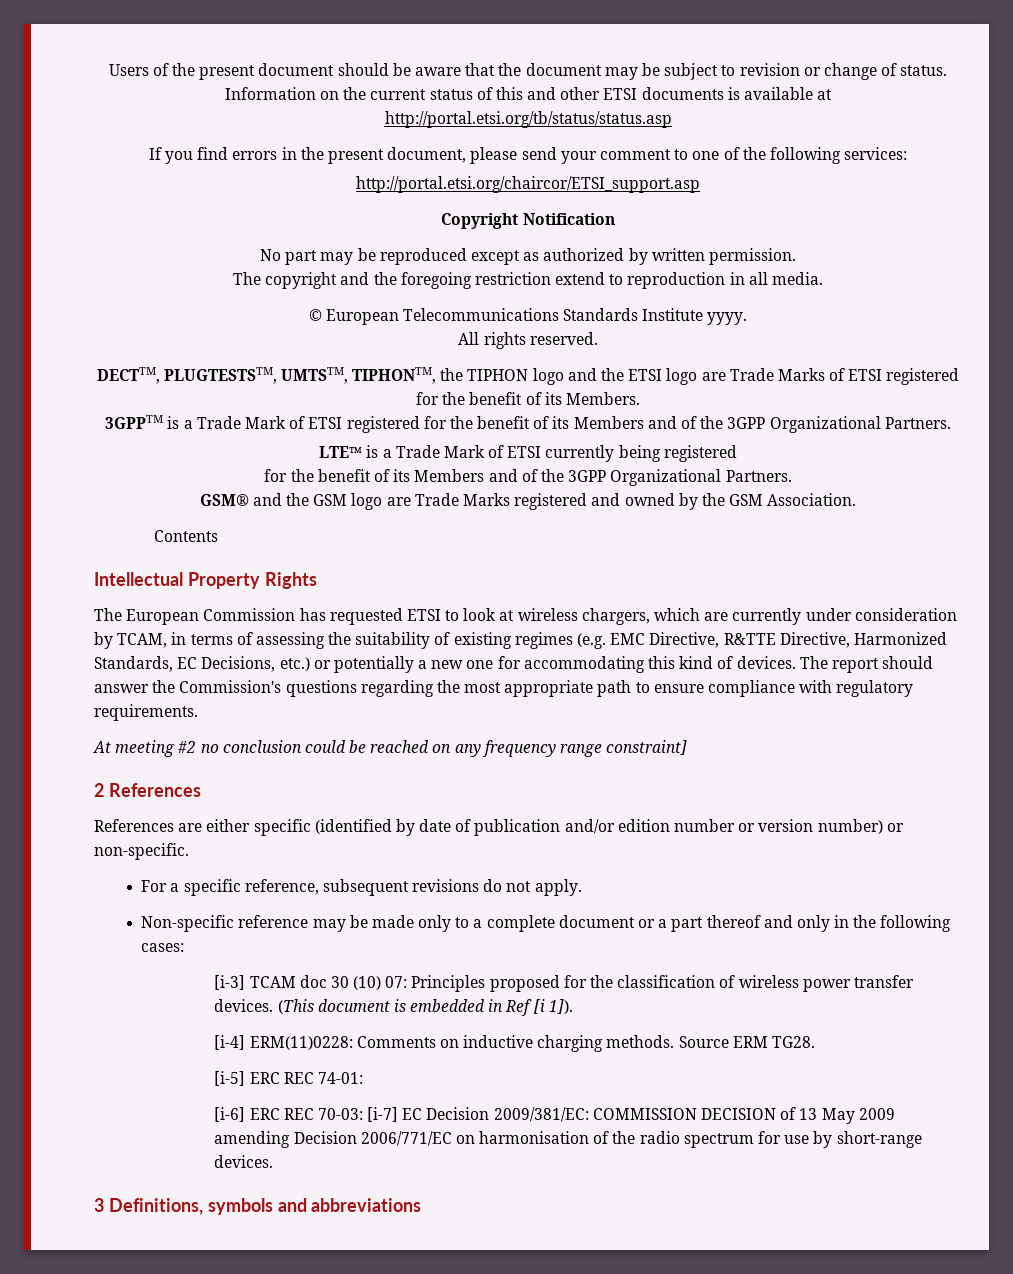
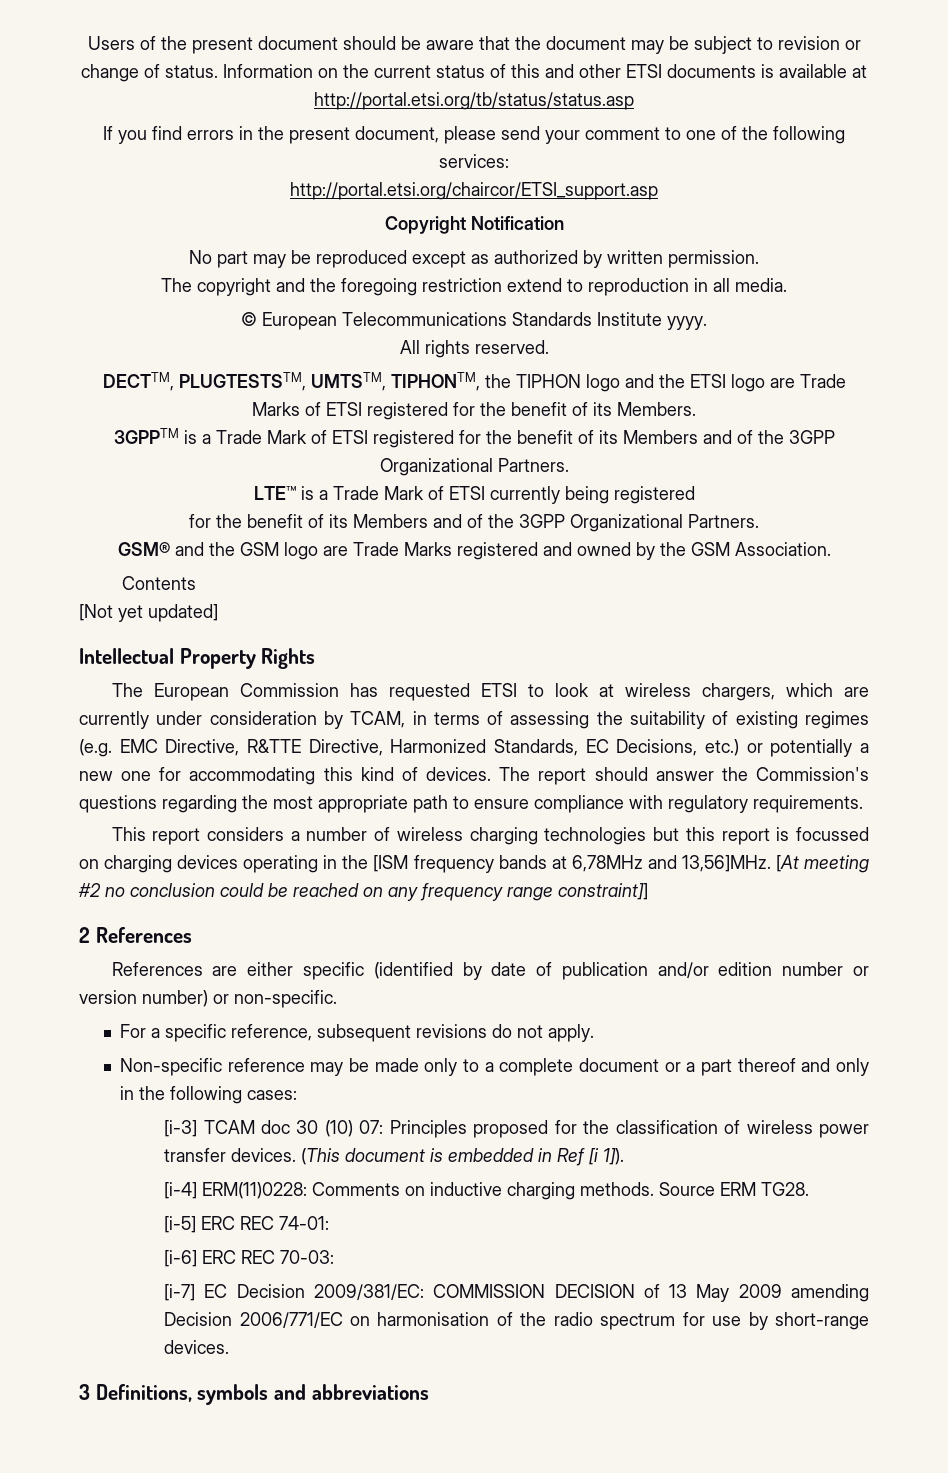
+ [Not yet updated]
- At meeting #2 no conclusion could be reached on any frequency range constraint]
+ This report considers a number of wireless charging technologies but this report is focussed on charging devices operating in the [ISM frequency bands at 6,78MHz and 13,56]MHz. [At meeting #2 no conclusion could be reached on any frequency range constraint]]
- [i-6] ERC REC 70-03: [i-7] EC Decision 2009/381/EC: COMMISSION DECISION of 13 May 2009 amending Decision 2006/771/EC on harmonisation of the radio spectrum for use by short-range devices.
+ [i-6] ERC REC 70-03:
+ [i-7] EC Decision 2009/381/EC: COMMISSION DECISION of 13 May 2009 amending Decision 2006/771/EC on harmonisation of the radio spectrum for use by short-range devices.

